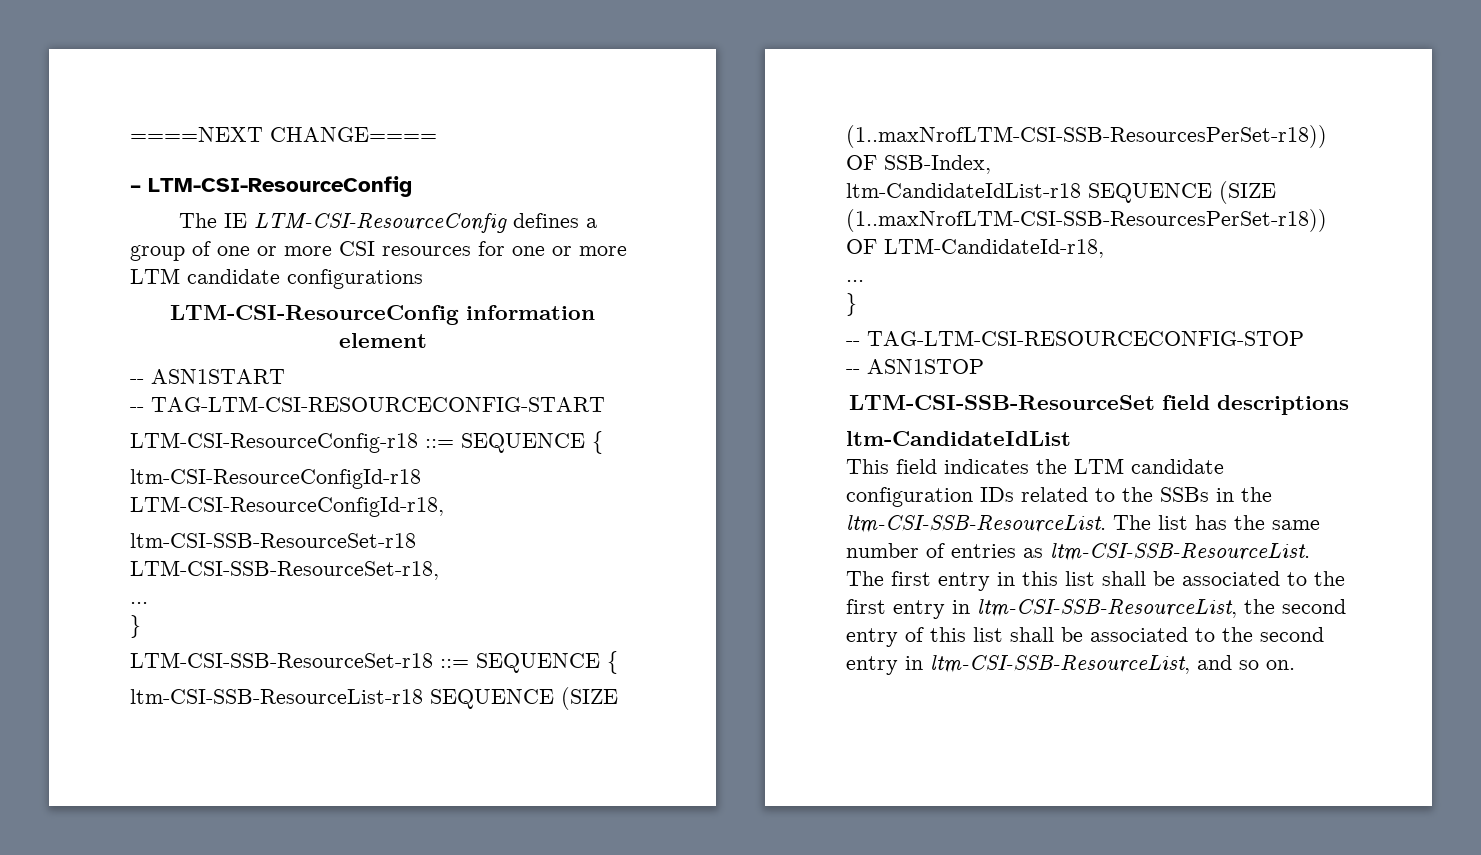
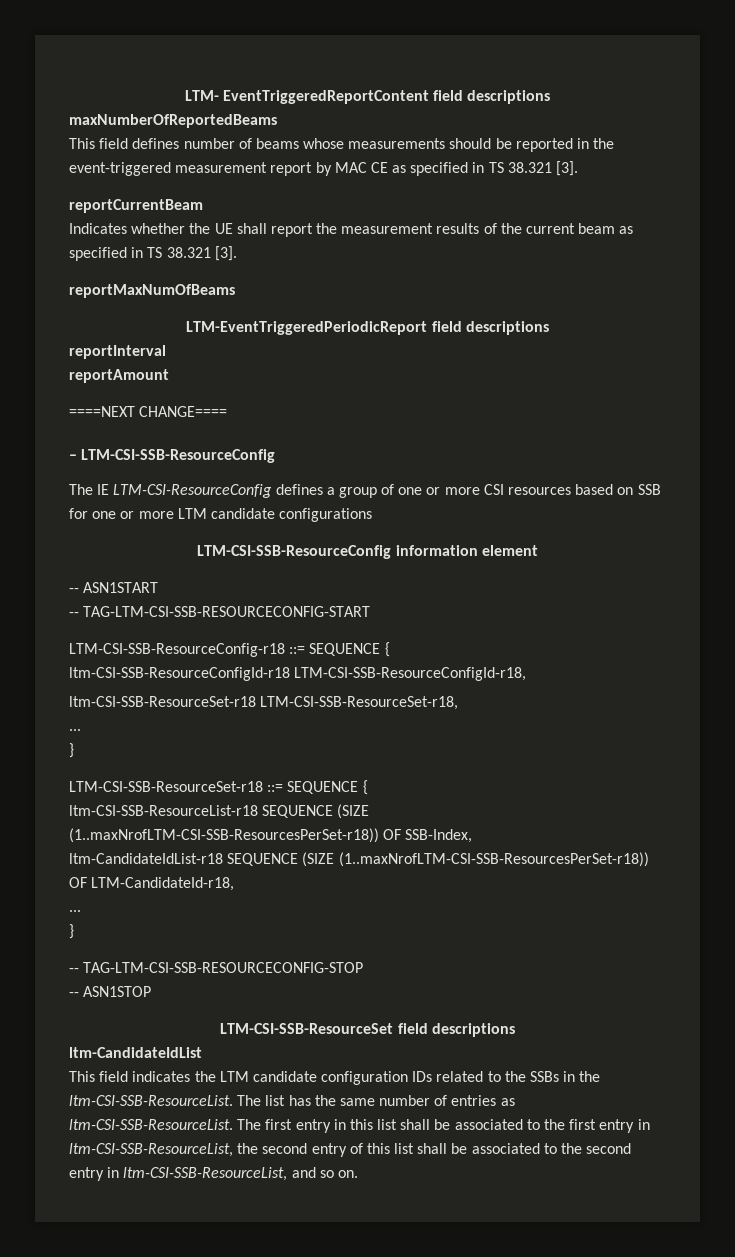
+ LTM- EventTriggeredReportContent field descriptions
+ maxNumberOfReportedBeams
+ This field defines number of beams whose measurements should be reported in the event-triggered measurement report by MAC CE as specified in TS 38.321 [3].
+ reportCurrentBeam
+ Indicates whether the UE shall report the measurement results of the current beam as specified in TS 38.321 [3].
+ reportMaxNumOfBeams
+ LTM-EventTriggeredPeriodicReport field descriptions
+ reportInterval
+ reportAmount
- – LTM-CSI-ResourceConfig
+ – LTM-CSI-SSB-ResourceConfig
- The IE LTM-CSI-ResourceConfig defines a group of one or more CSI resources for one or more LTM candidate configurations
+ The IE LTM-CSI-ResourceConfig defines a group of one or more CSI resources based on SSB for one or more LTM candidate configurations
- LTM-CSI-ResourceConfig information element
+ LTM-CSI-SSB-ResourceConfig information element
- -- TAG-LTM-CSI-RESOURCECONFIG-START
- LTM-CSI-ResourceConfig-r18 ::= SEQUENCE {
- ltm-CSI-ResourceConfigId-r18 LTM-CSI-ResourceConfigId-r18,
+ -- TAG-LTM-CSI-SSB-RESOURCECONFIG-START
+ LTM-CSI-SSB-ResourceConfig-r18 ::= SEQUENCE {
+ ltm-CSI-SSB-ResourceConfigId-r18 LTM-CSI-SSB-ResourceConfigId-r18,
- -- TAG-LTM-CSI-RESOURCECONFIG-STOP
+ -- TAG-LTM-CSI-SSB-RESOURCECONFIG-STOP

